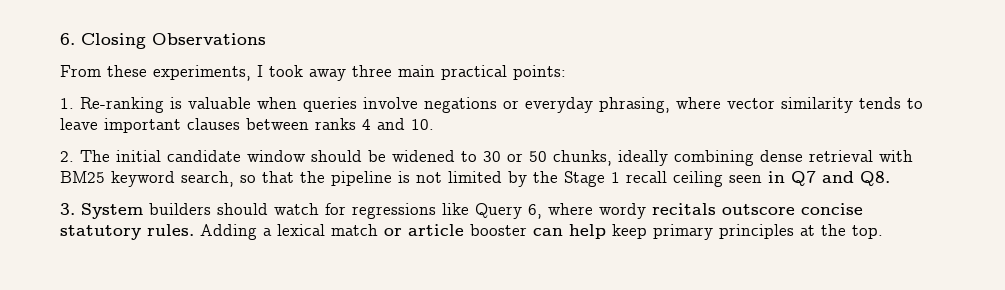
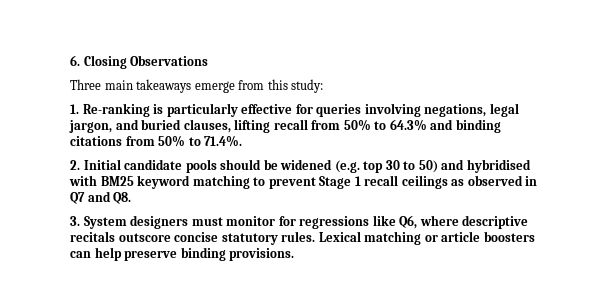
- From these experiments, I took away three main practical points:
- 1. Re-ranking is valuable when queries involve negations or everyday phrasing, where vector similarity tends to leave important clauses between ranks 4 and 10.
- 2. The initial candidate window should be widened to 30 or 50 chunks, ideally combining dense retrieval with BM25 keyword search, so that the pipeline is not limited by the Stage 1 recall ceiling seen in Q7 and Q8.
+ Three main takeaways emerge from this study:
+ 1. Re-ranking is particularly effective for queries involving negations, legal jargon, and buried clauses, lifting recall from 50% to 64.3% and binding citations from 50% to 71.4%.
+ 2. Initial candidate pools should be widened (e.g. top 30 to 50) and hybridised with BM25 keyword matching to prevent Stage 1 recall ceilings as observed in Q7 and Q8.
- 3. System builders should watch for regressions like Query 6, where wordy recitals outscore concise statutory rules.
+ 3. System designers must monitor for regressions like Q6, where descriptive recitals outscore concise statutory rules.
- Adding a lexical match or article booster can help keep primary principles at the top.
+ Lexical matching or article boosters can help preserve binding provisions.

